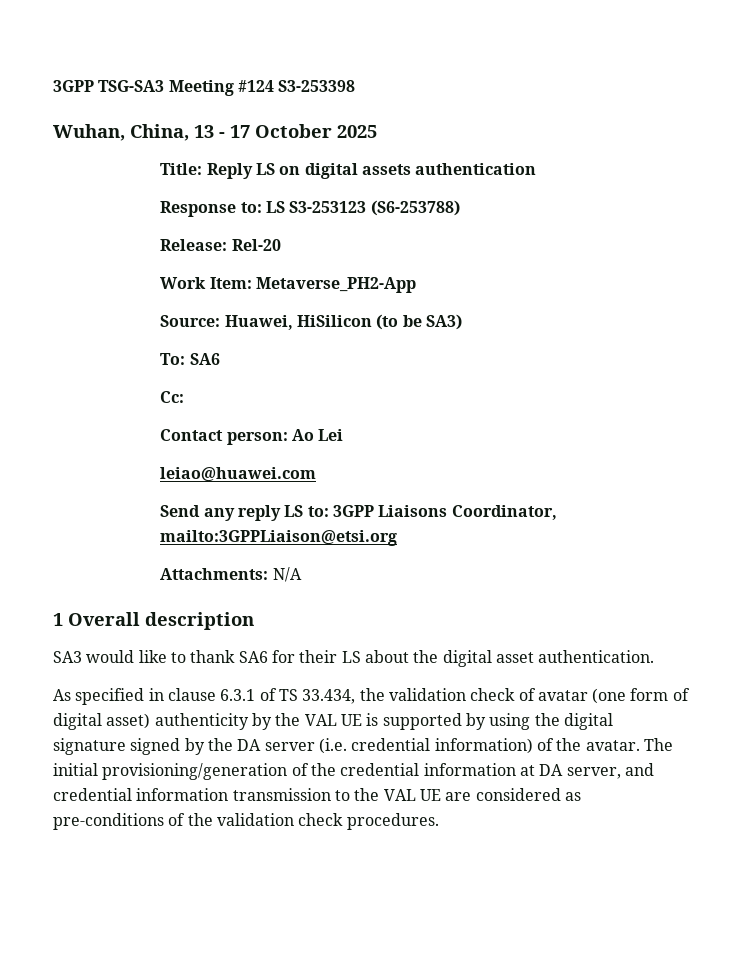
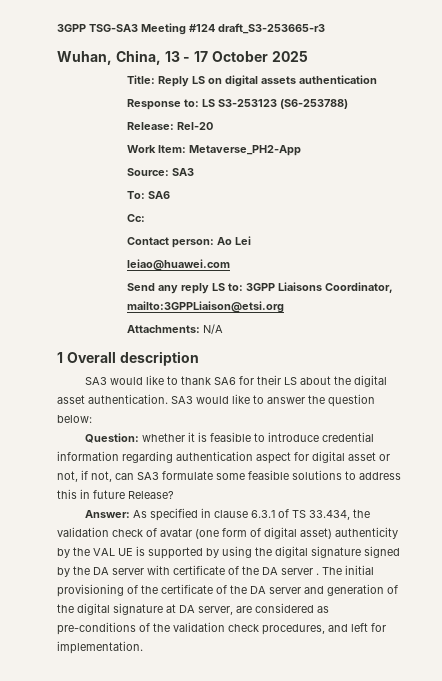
- 3GPP TSG-SA3 Meeting #124 S3-253398
+ 3GPP TSG-SA3 Meeting #124 draft_S3-253665-r3
- Source: Huawei, HiSilicon (to be SA3)
+ Source: SA3
- SA3 would like to thank SA6 for their LS about the digital asset authentication.
- As specified in clause 6.3.1 of TS 33.434, the validation check of avatar (one form of digital asset) authenticity by the VAL UE is supported by using the digital signature signed by the DA server (i.e. credential information) of the avatar.
+ SA3 would like to thank SA6 for their LS about the digital asset authentication. SA3 would like to answer the question below:
+ Question: whether it is feasible to introduce credential information regarding authentication aspect for digital asset or not, if not, can SA3 formulate some feasible solutions to address this in future Release?
+ Answer: As specified in clause 6.3.1 of TS 33.434, the validation check of avatar (one form of digital asset) authenticity by the VAL UE is supported by using the digital signature signed by the DA server with certificate of the DA server .
- The initial provisioning/generation of the credential information at DA server, and credential information transmission to the VAL UE are considered as pre-conditions of the validation check procedures.
+ The initial provisioning of the certificate of the DA server and generation of the digital signature at DA server, are considered as pre-conditions of the validation check procedures, and left for implementation.

